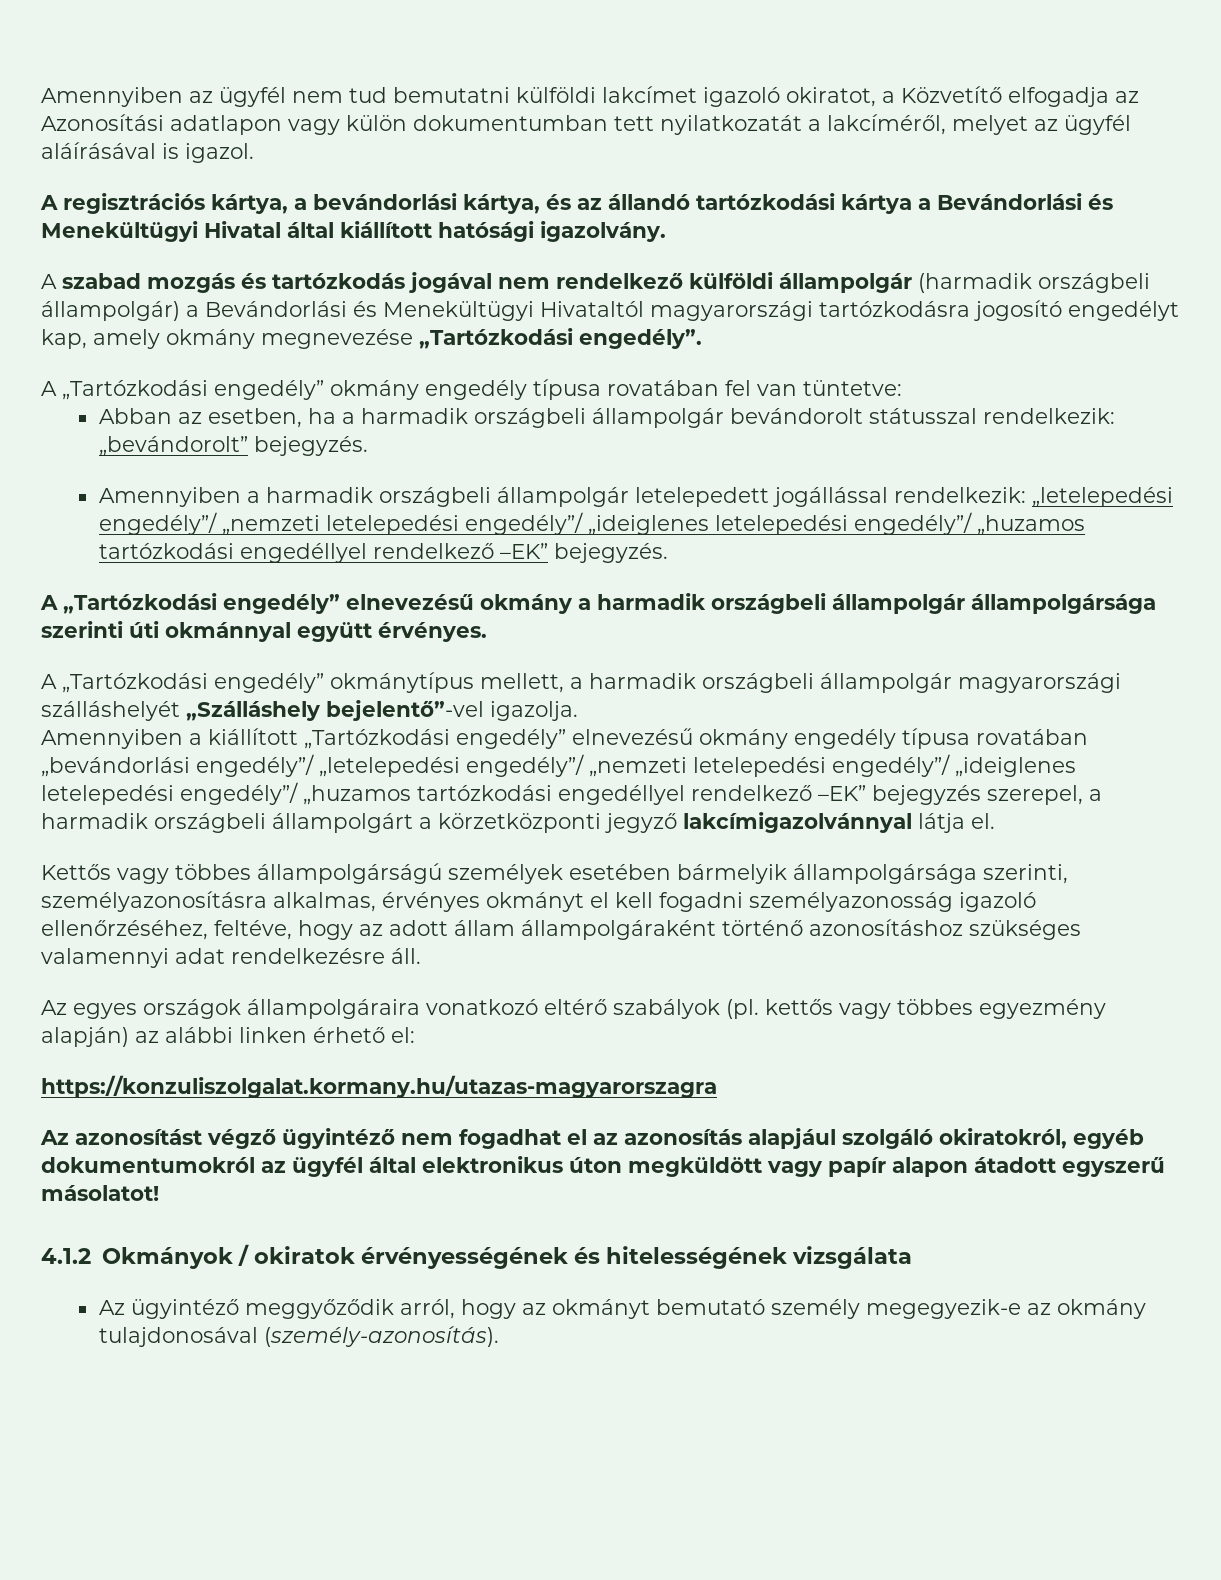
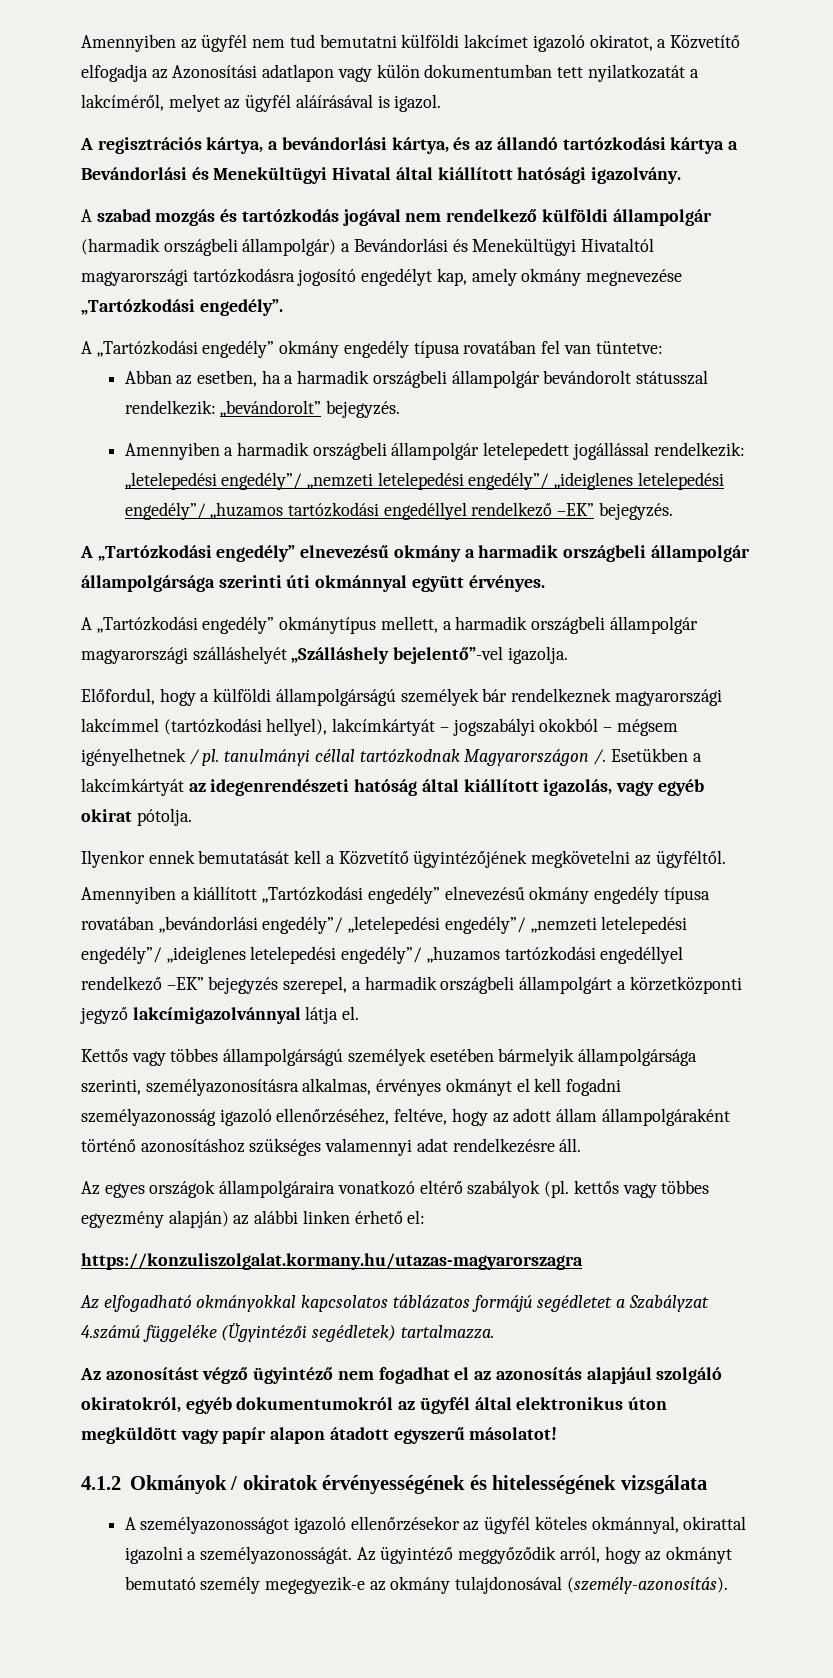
+ Előfordul, hogy a külföldi állampolgárságú személyek bár rendelkeznek magyarországi lakcímmel (tartózkodási hellyel), lakcímkártyát – jogszabályi okokból – mégsem igényelhetnek / pl. tanulmányi céllal tartózkodnak Magyarországon /. Esetükben a lakcímkártyát az idegenrendészeti hatóság által kiállított igazolás, vagy egyéb okirat pótolja.
+ Ilyenkor ennek bemutatását kell a Közvetítő ügyintézőjének megkövetelni az ügyféltől.
+ Az elfogadható okmányokkal kapcsolatos táblázatos formájú segédletet a Szabályzat 4.számú függeléke (Ügyintézői segédletek) tartalmazza.
+ A személyazonosságot igazoló ellenőrzésekor az ügyfél köteles okmánnyal, okirattal igazolni a személyazonosságát.

